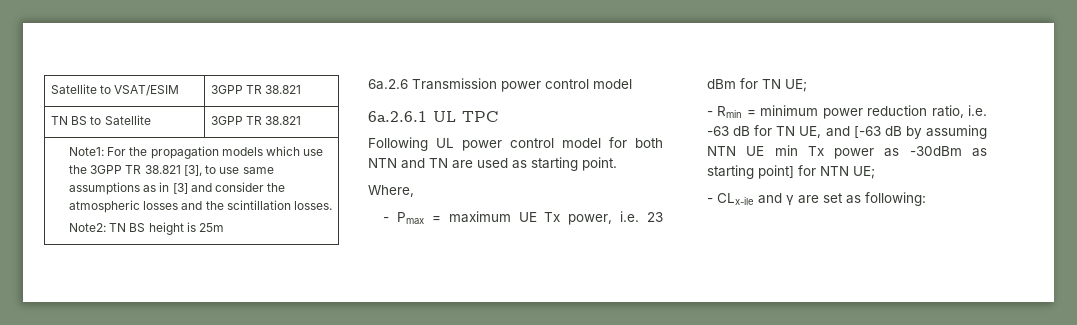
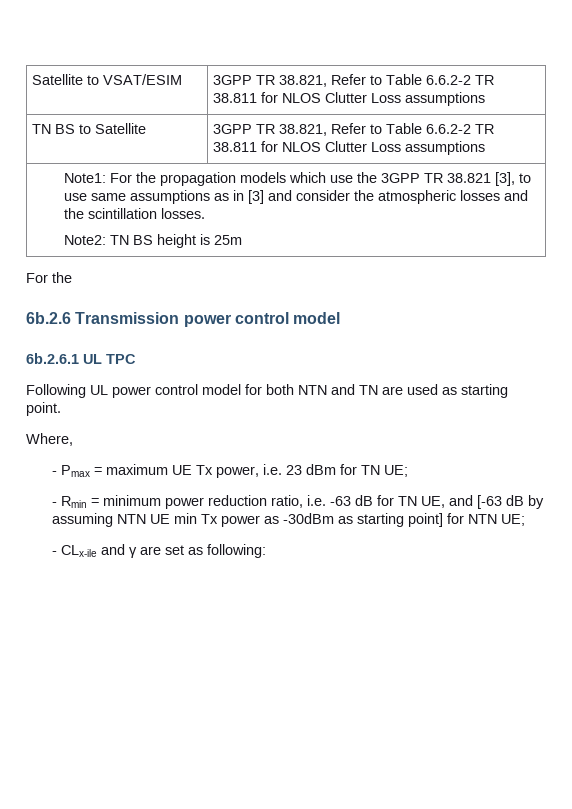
- Satellite to VSAT/ESIM | 3GPP TR 38.821
+ Satellite to VSAT/ESIM | 3GPP TR 38.821, Refer to Table 6.6.2-2 TR 38.811 for NLOS Clutter Loss assumptions
- TN BS to Satellite | 3GPP TR 38.821
+ TN BS to Satellite | 3GPP TR 38.821, Refer to Table 6.6.2-2 TR 38.811 for NLOS Clutter Loss assumptions
  Note1: For the propagation models which use the 3GPP TR 38.821 [3], to use same assumptions as in [3] and consider the atmospheric losses and the scintillation losses.
  Note2: TN BS height is 25m
- 6a.2.6 Transmission power control model
+ For the
+ 6b.2.6 Transmission power control model
- 6a.2.6.1 UL TPC
+ 6b.2.6.1 UL TPC

